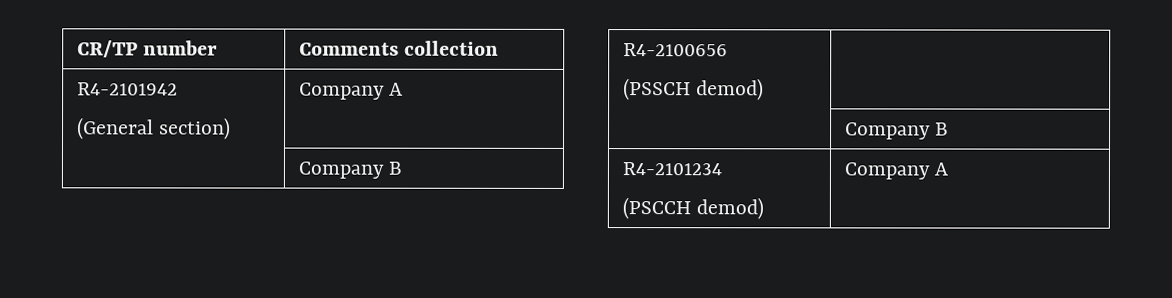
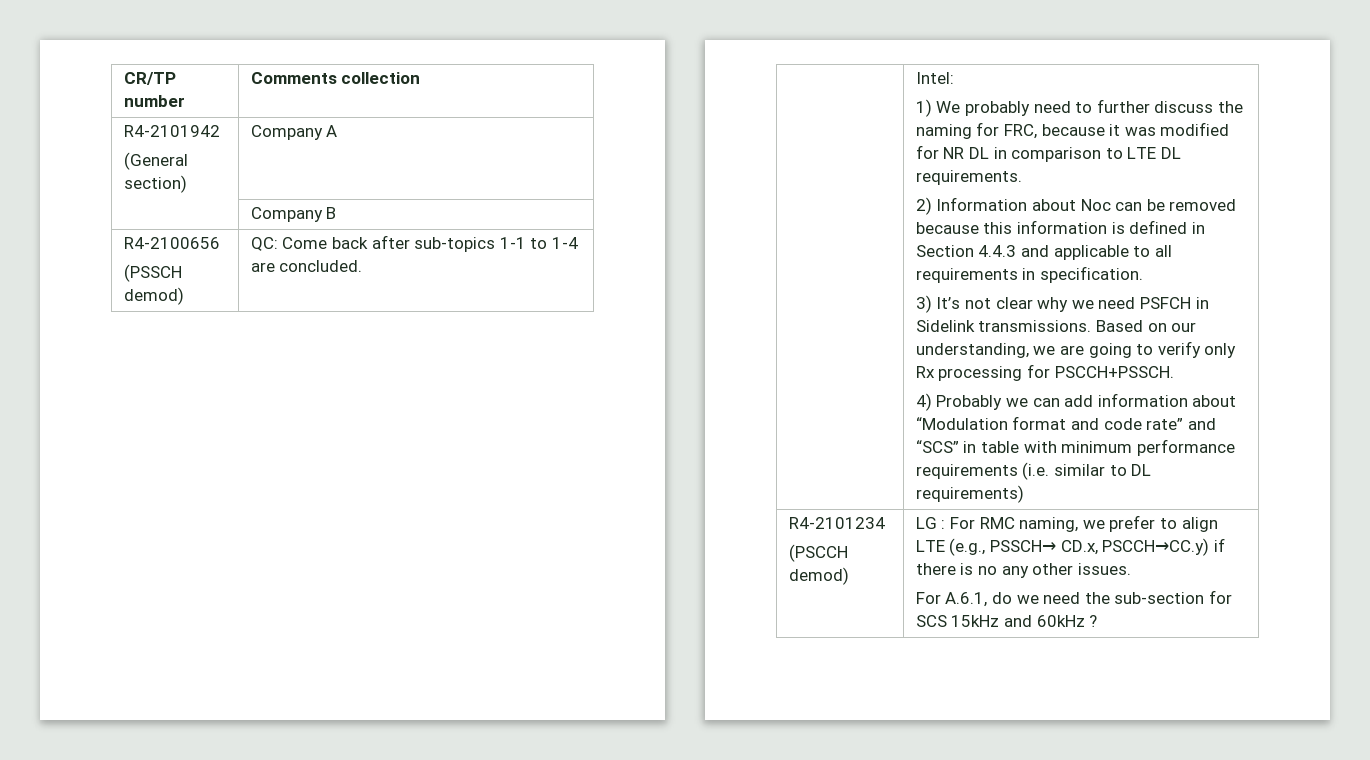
  R4-2100656
- (PSSCH demod) |
- | Company B
+ (PSSCH demod) | QC: Come back after sub-topics 1-1 to 1-4 are concluded.
+ | Intel:
+ 1) We probably need to further discuss the naming for FRC, because it was modified for NR DL in comparison to LTE DL requirements.
+ 2) Information about Noc can be removed because this information is defined in Section 4.4.3 and applicable to all requirements in specification.
+ 3) It’s not clear why we need PSFCH in Sidelink transmissions. Based on our understanding, we are going to verify only Rx processing for PSCCH+PSSCH.
+ 4) Probably we can add information about “Modulation format and code rate” and “SCS” in table with minimum performance requirements (i.e. similar to DL requirements)
  R4-2101234
- (PSCCH demod) | Company A
+ (PSCCH demod) | LG : For RMC naming, we prefer to align LTE (e.g., PSSCH→ CD.x, PSCCH→CC.y) if there is no any other issues.
+ For A.6.1, do we need the sub-section for SCS 15kHz and 60kHz ?

